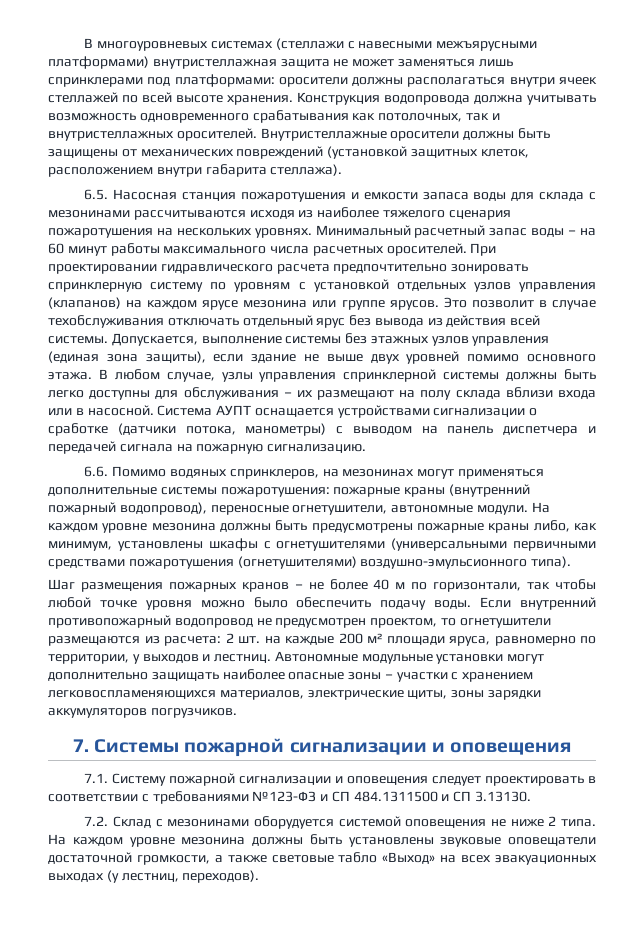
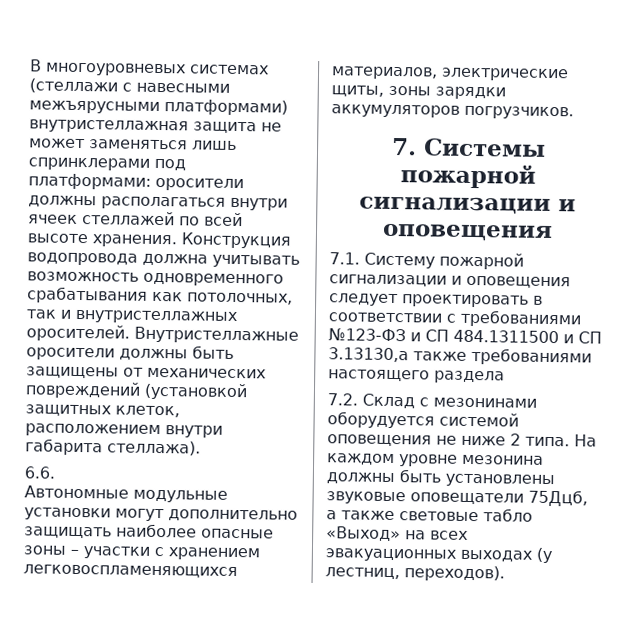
- 6.5. Насосная станция пожаротушения и емкости запаса воды для склада с мезонинами рассчитываются исходя из наиболее тяжелого сценария пожаротушения на нескольких уровнях. Минимальный расчетный запас воды – на 60 минут работы максимального числа расчетных оросителей. При проектировании гидравлического расчета предпочтительно зонировать спринклерную систему по уровням с установкой отдельных узлов управления (клапанов) на каждом ярусе мезонина или группе ярусов. Это позволит в случае техобслуживания отключать отдельный ярус без вывода из действия всей системы. Допускается, выполнение системы без этажных узлов управления (единая зона защиты), если здание не выше двух уровней помимо основного этажа. В любом случае, узлы управления спринклерной системы должны быть легко доступны для обслуживания – их размещают на полу склада вблизи входа или в насосной. Система АУПТ оснащается устройствами сигнализации о сработке (датчики потока, манометры) с выводом на панель диспетчера и передачей сигнала на пожарную сигнализацию.
- 6.6. Помимо водяных спринклеров, на мезонинах могут применяться дополнительные системы пожаротушения: пожарные краны (внутренний пожарный водопровод), переносные огнетушители, автономные модули. На каждом уровне мезонина должны быть предусмотрены пожарные краны либо, как минимум, установлены шкафы с огнетушителями (универсальными первичными средствами пожаротушения (огнетушителями) воздушно-эмульсионного типа).
- Шаг размещения пожарных кранов – не более 40 м по горизонтали, так чтобы любой точке уровня можно было обеспечить подачу воды. Если внутренний противопожарный водопровод не предусмотрен проектом, то огнетушители размещаются из расчета: 2 шт. на каждые 200 м² площади яруса, равномерно по территории, у выходов и лестниц. Автономные модульные установки могут дополнительно защищать наиболее опасные зоны – участки с хранением легковоспламеняющихся материалов, электрические щиты, зоны зарядки аккумуляторов погрузчиков.
+ 6.6.
+ Автономные модульные установки могут дополнительно защищать наиболее опасные зоны – участки с хранением легковоспламеняющихся материалов, электрические щиты, зоны зарядки аккумуляторов погрузчиков.
- 7.1. Систему пожарной сигнализации и оповещения следует проектировать в соответствии с требованиями №123-ФЗ и СП 484.1311500 и СП 3.13130.
+ 7.1. Систему пожарной сигнализации и оповещения следует проектировать в соответствии с требованиями №123-ФЗ и СП 484.1311500 и СП 3.13130,а также требованиями настоящего раздела
- На каждом уровне мезонина должны быть установлены звуковые оповещатели достаточной громкости, а также световые табло «Выход» на всех эвакуационных выходах (у лестниц, переходов).
+ На каждом уровне мезонина должны быть установлены звуковые оповещатели 75Дцб, а также световые табло «Выход» на всех эвакуационных выходах (у лестниц, переходов).

